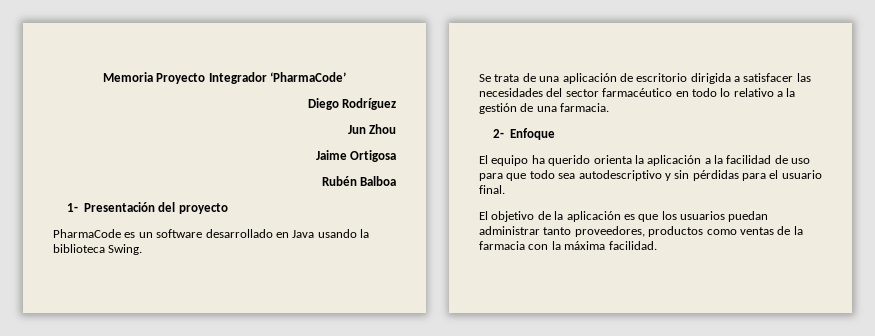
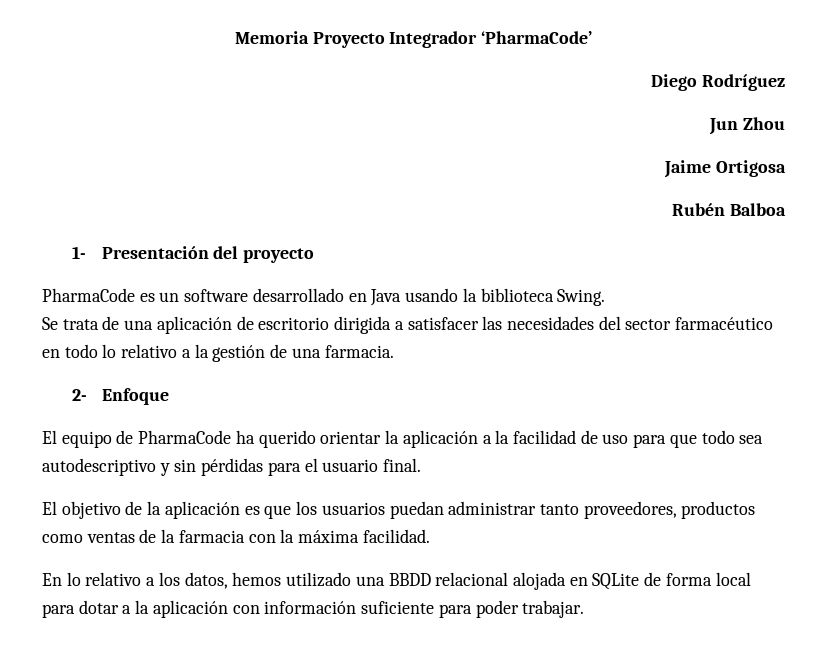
- El equipo ha querido orienta la aplicación a la facilidad de uso para que todo sea autodescriptivo y sin pérdidas para el usuario final.
+ El equipo de PharmaCode ha querido orientar la aplicación a la facilidad de uso para que todo sea autodescriptivo y sin pérdidas para el usuario final.
+ En lo relativo a los datos, hemos utilizado una BBDD relacional alojada en SQLite de forma local para dotar a la aplicación con información suficiente para poder trabajar.

